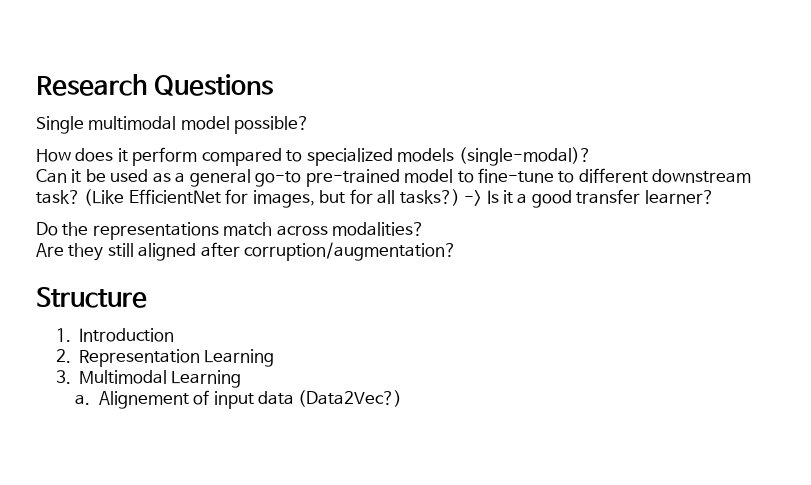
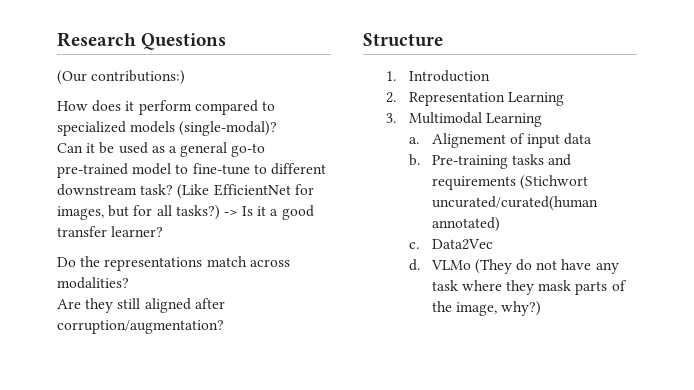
- Single multimodal model possible?
+ (Our contributions:)
- Alignement of input data (Data2Vec?)
+ Alignement of input data
+ b. Pre-training tasks and requirements (Stichwort uncurated/curated(human annotated)
+ c. Data2Vec
+ d. VLMo (They do not have any task where they mask parts of the image, why?)

